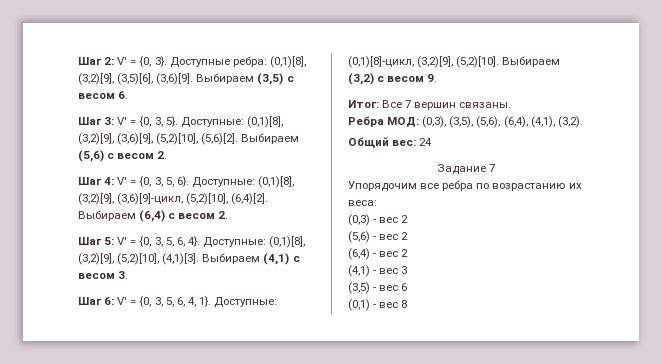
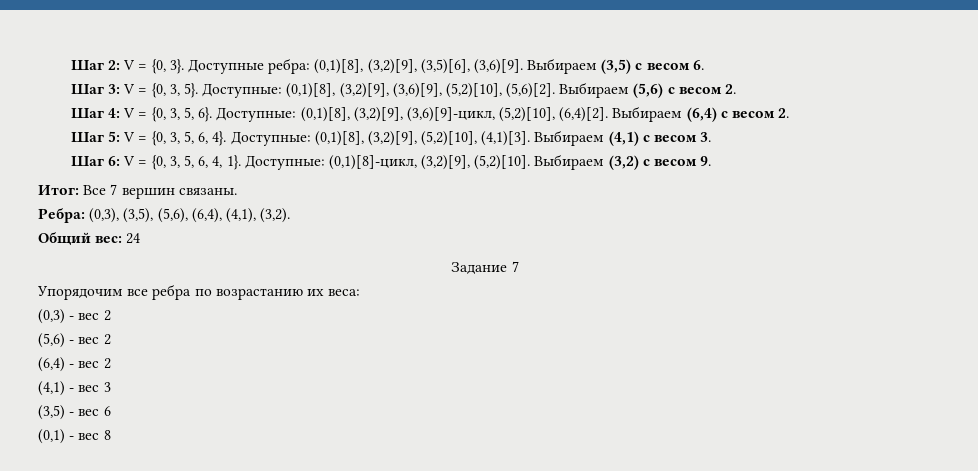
- Шаг 2: V' = {0, 3}.
+ Шаг 2: V = {0, 3}.
- Шаг 3: V' = {0, 3, 5}.
+ Шаг 3: V = {0, 3, 5}.
- Шаг 4: V' = {0, 3, 5, 6}.
+ Шаг 4: V = {0, 3, 5, 6}.
- Шаг 5: V' = {0, 3, 5, 6, 4}.
+ Шаг 5: V = {0, 3, 5, 6, 4}.
- Шаг 6: V' = {0, 3, 5, 6, 4, 1}.
+ Шаг 6: V = {0, 3, 5, 6, 4, 1}.
- Ребра МОД: (0,3), (3,5), (5,6), (6,4), (4,1), (3,2).
+ Ребра: (0,3), (3,5), (5,6), (6,4), (4,1), (3,2).

